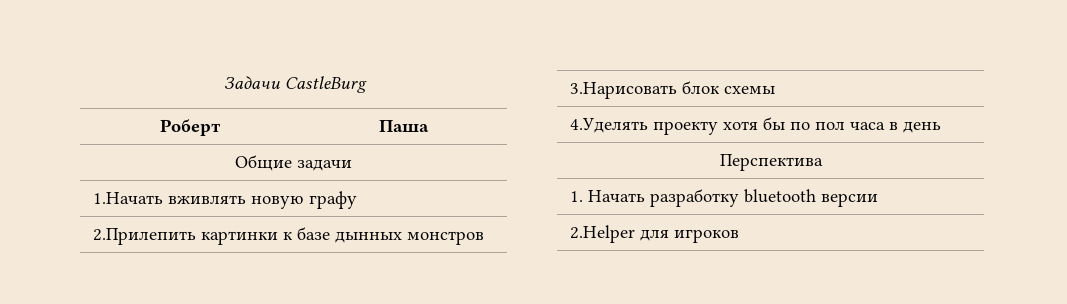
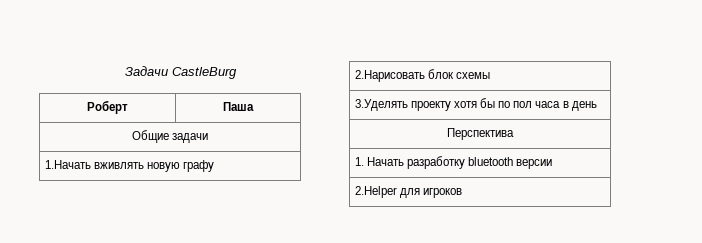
- 2.Прилепить картинки к базе дынных монстров
- 3.Нарисовать блок схемы
+ 2.Нарисовать блок схемы
- 4.Уделять проекту хотя бы по пол часа в день
+ 3.Уделять проекту хотя бы по пол часа в день

